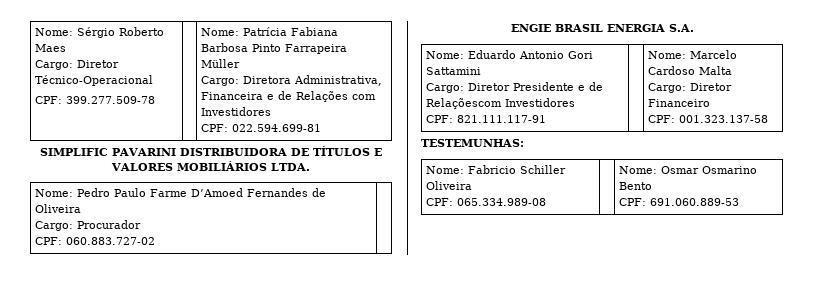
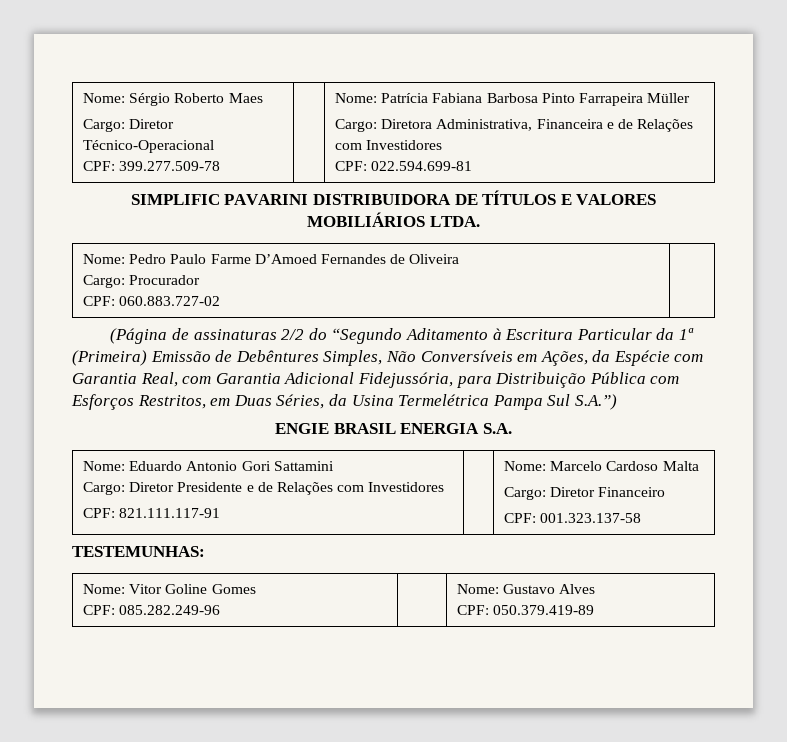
+ (Página de assinaturas 2/2 do “Segundo Aditamento à Escritura Particular da 1ª (Primeira) Emissão de Debêntures Simples, Não Conversíveis em Ações, da Espécie com Garantia Real, com Garantia Adicional Fidejussória, para Distribuição Pública com Esforços Restritos, em Duas Séries, da Usina Termelétrica Pampa Sul S.A.”)
  Nome: Eduardo Antonio Gori Sattamini
- Cargo: Diretor Presidente e de Relaçõescom Investidores
+ Cargo: Diretor Presidente e de Relações com Investidores
- Nome: Fabricio Schiller Oliveira
- CPF: 065.334.989-08 | | Nome: Osmar Osmarino Bento
- CPF: 691.060.889-53
+ Nome: Vitor Goline Gomes
+ CPF: 085.282.249-96 | | Nome: Gustavo Alves
+ CPF: 050.379.419-89

